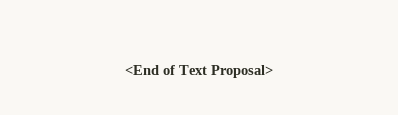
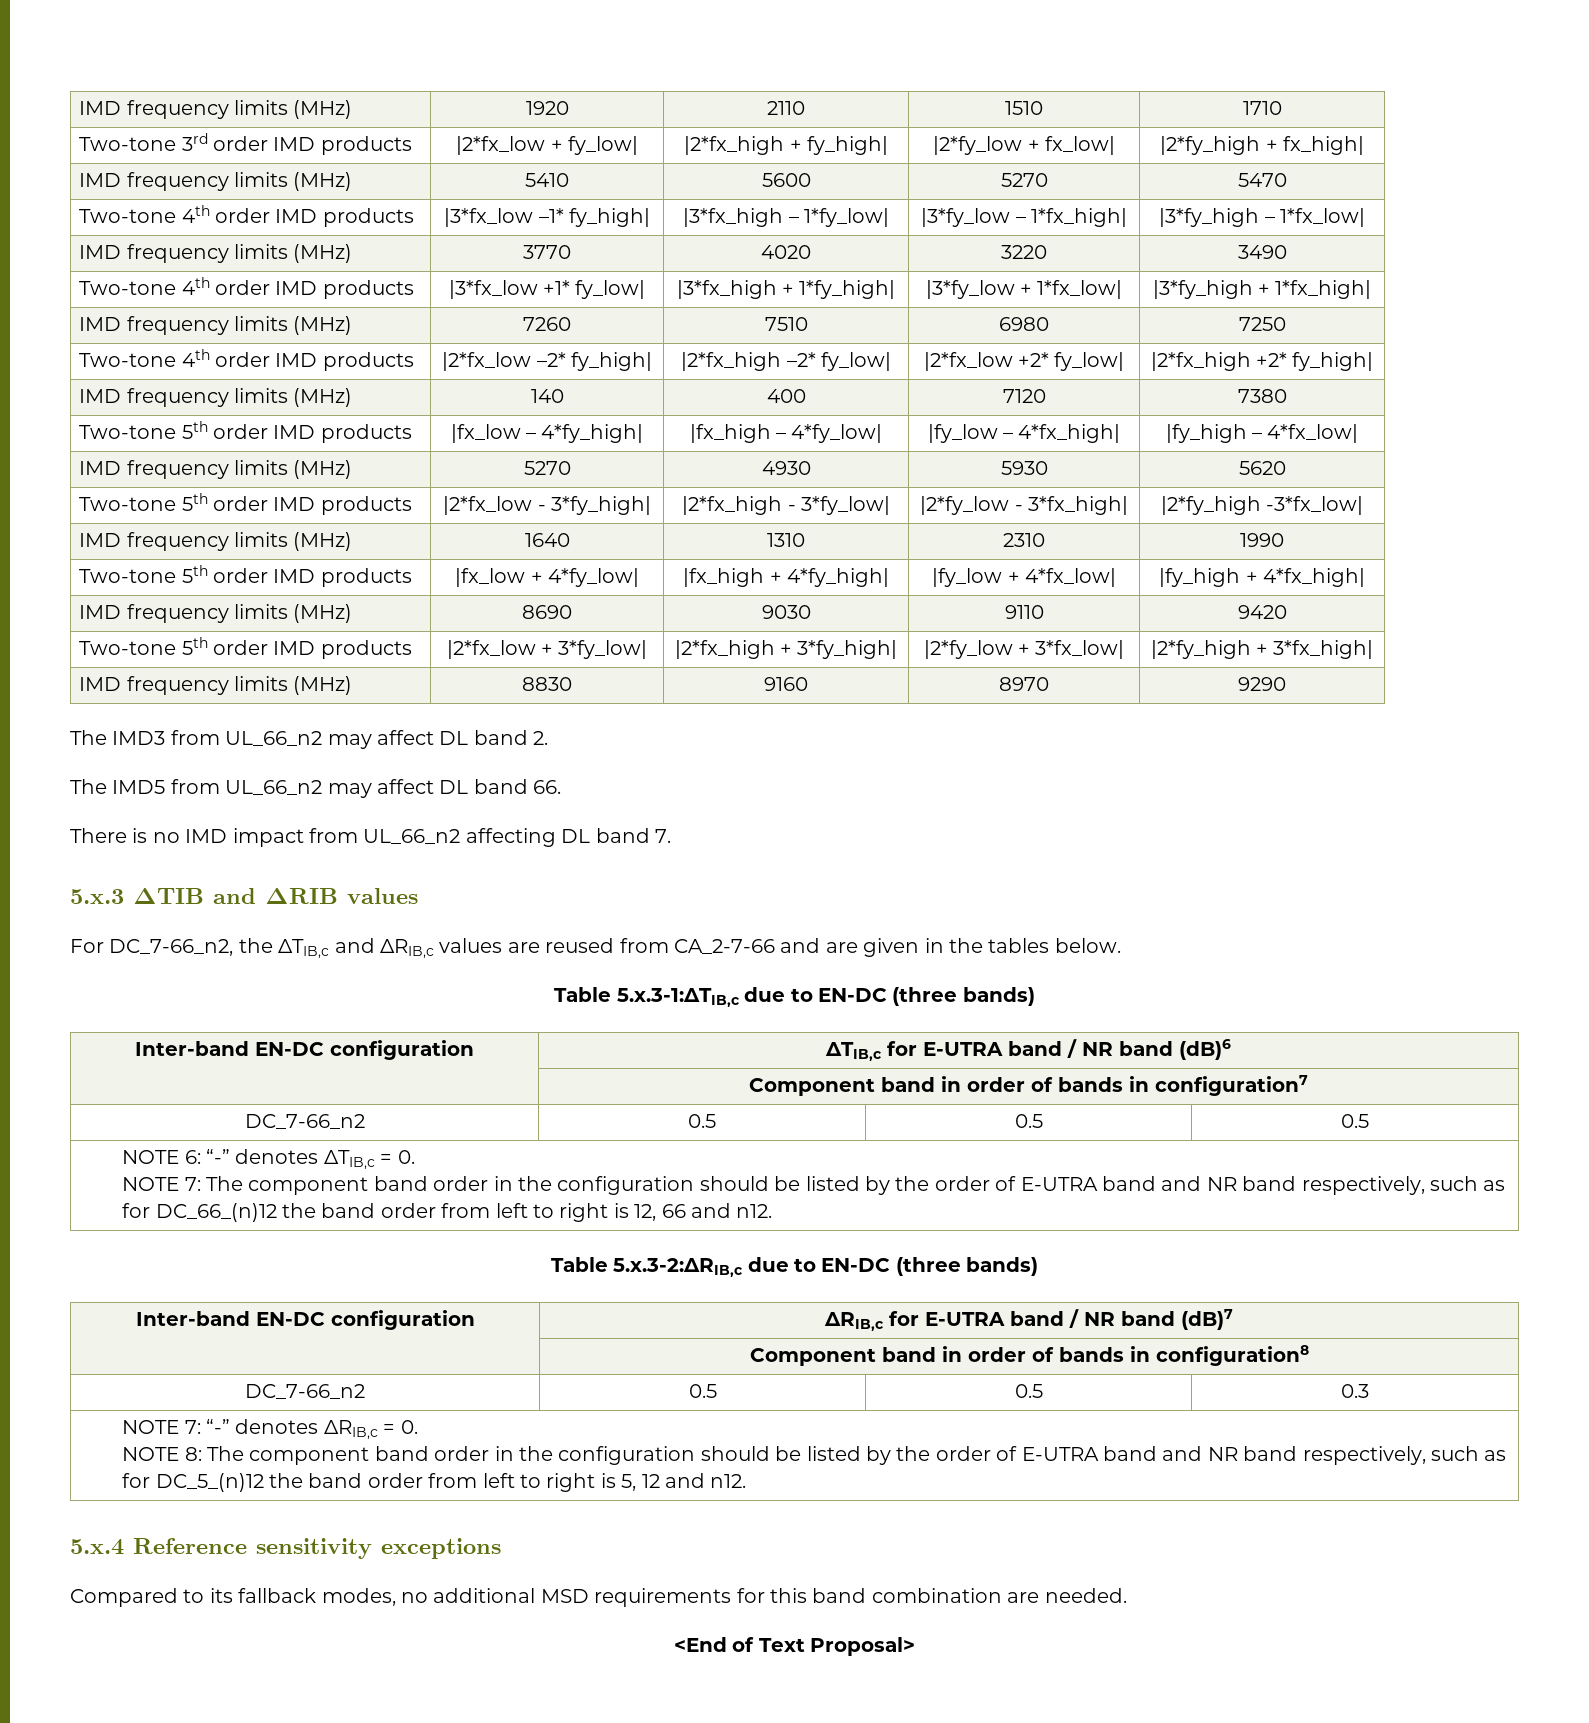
+ IMD frequency limits (MHz) | 1920 | 2110 | 1510 | 1710
+ Two-tone 3rd order IMD products | |2*fx_low + fy_low| | |2*fx_high + fy_high| | |2*fy_low + fx_low| | |2*fy_high + fx_high|
+ IMD frequency limits (MHz) | 5410 | 5600 | 5270 | 5470
+ Two-tone 4th order IMD products | |3*fx_low –1* fy_high| | |3*fx_high – 1*fy_low| | |3*fy_low – 1*fx_high| | |3*fy_high – 1*fx_low|
+ IMD frequency limits (MHz) | 3770 | 4020 | 3220 | 3490
+ Two-tone 4th order IMD products | |3*fx_low +1* fy_low| | |3*fx_high + 1*fy_high| | |3*fy_low + 1*fx_low| | |3*fy_high + 1*fx_high|
+ IMD frequency limits (MHz) | 7260 | 7510 | 6980 | 7250
+ Two-tone 4th order IMD products | |2*fx_low –2* fy_high| | |2*fx_high –2* fy_low| | |2*fx_low +2* fy_low| | |2*fx_high +2* fy_high|
+ IMD frequency limits (MHz) | 140 | 400 | 7120 | 7380
+ Two-tone 5th order IMD products | |fx_low – 4*fy_high| | |fx_high – 4*fy_low| | |fy_low – 4*fx_high| | |fy_high – 4*fx_low|
+ IMD frequency limits (MHz) | 5270 | 4930 | 5930 | 5620
+ Two-tone 5th order IMD products | |2*fx_low - 3*fy_high| | |2*fx_high - 3*fy_low| | |2*fy_low - 3*fx_high| | |2*fy_high -3*fx_low|
+ IMD frequency limits (MHz) | 1640 | 1310 | 2310 | 1990
+ Two-tone 5th order IMD products | |fx_low + 4*fy_low| | |fx_high + 4*fy_high| | |fy_low + 4*fx_low| | |fy_high + 4*fx_high|
+ IMD frequency limits (MHz) | 8690 | 9030 | 9110 | 9420
+ Two-tone 5th order IMD products | |2*fx_low + 3*fy_low| | |2*fx_high + 3*fy_high| | |2*fy_low + 3*fx_low| | |2*fy_high + 3*fx_high|
+ IMD frequency limits (MHz) | 8830 | 9160 | 8970 | 9290
+ The IMD3 from UL_66_n2 may affect DL band 2.
+ The IMD5 from UL_66_n2 may affect DL band 66.
+ There is no IMD impact from UL_66_n2 affecting DL band 7.
+ 5.x.3 ∆TIB and ∆RIB values
+ For DC_7-66_n2, the ΔTIB,c and ΔRIB,c values are reused from CA_2-7-66 and are given in the tables below.
+ Table 5.x.3-1:ΔTIB,c due to EN-DC (three bands)
+ Inter-band EN-DC configuration | ΔTIB,c for E-UTRA band / NR band (dB)6
+ | Component band in order of bands in configuration7
+ DC_7-66_n2 | 0.5 | 0.5 | 0.5
+ NOTE 6: “-” denotes ΔTIB,c = 0.
+ NOTE 7: The component band order in the configuration should be listed by the order of E-UTRA band and NR band respectively, such as for DC_66_(n)12 the band order from left to right is 12, 66 and n12.
+ Table 5.x.3-2:ΔRIB,c due to EN-DC (three bands)
+ Inter-band EN-DC configuration | ΔRIB,c for E-UTRA band / NR band (dB)7
+ | Component band in order of bands in configuration8
+ DC_7-66_n2 | 0.5 | 0.5 | 0.3
+ NOTE 7: “-” denotes ΔRIB,c = 0.
+ NOTE 8: The component band order in the configuration should be listed by the order of E-UTRA band and NR band respectively, such as for DC_5_(n)12 the band order from left to right is 5, 12 and n12.
+ 5.x.4 Reference sensitivity exceptions
+ Compared to its fallback modes, no additional MSD requirements for this band combination are needed.

